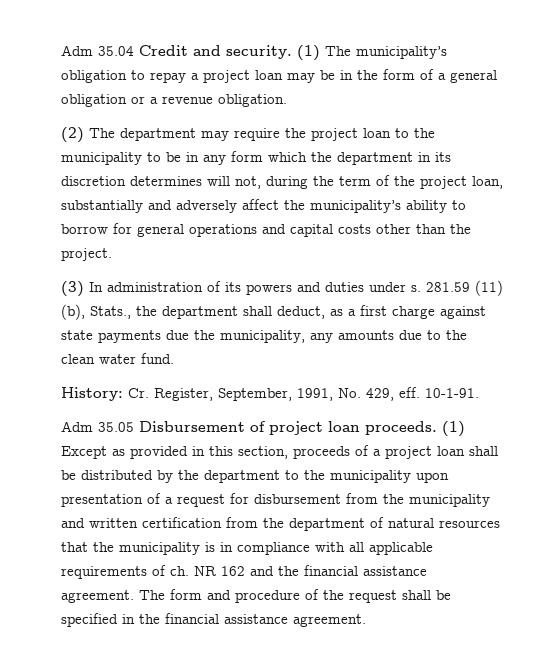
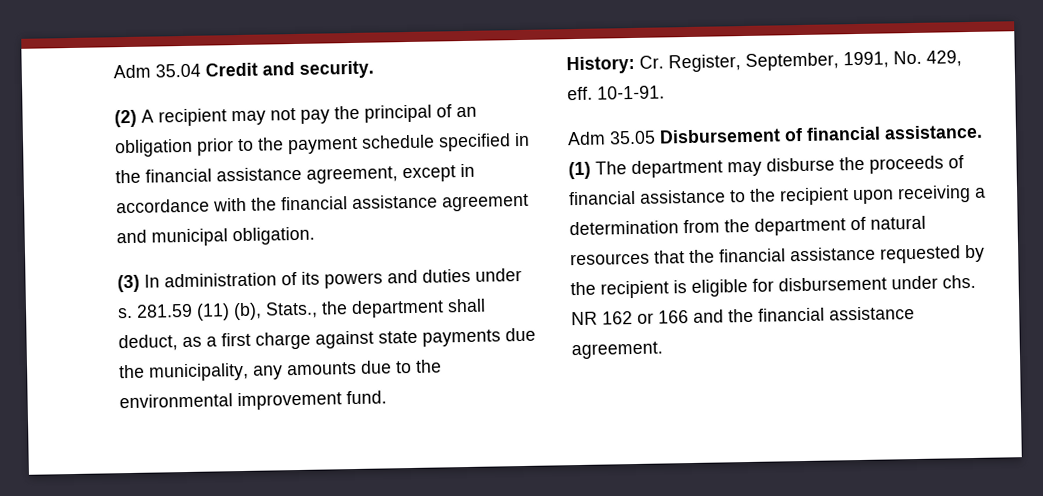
- Adm 35.04 Credit and security. (1) The municipality’s obligation to repay a project loan may be in the form of a general obligation or a revenue obligation.
- (2) The department may require the project loan to the municipality to be in any form which the department in its discretion determines will not, during the term of the project loan, substantially and adversely affect the municipality’s ability to borrow for general operations and capital costs other than the project.
+ Adm 35.04 Credit and security.
+ (2) A recipient may not pay the principal of an obligation prior to the payment schedule specified in the financial assistance agreement, except in accordance with the financial assistance agreement and municipal obligation.
- 281.59 (11) (b), Stats., the department shall deduct, as a first charge against state payments due the municipality, any amounts due to the clean water fund.
+ 281.59 (11) (b), Stats., the department shall deduct, as a first charge against state payments due the municipality, any amounts due to the environmental improvement fund.
- Adm 35.05 Disbursement of project loan proceeds. (1) Except as provided in this section, proceeds of a project loan shall be distributed by the department to the municipality upon presentation of a request for disbursement from the municipality and written certification from the department of natural resources that the municipality is in compliance with all applicable requirements of ch. NR 162 and the financial assistance agreement. The form and procedure of the request shall be specified in the financial assistance agreement.
+ Adm 35.05 Disbursement of financial assistance. (1) The department may disburse the proceeds of financial assistance to the recipient upon receiving a determination from the department of natural resources that the financial assistance requested by the recipient is eligible for disbursement under chs. NR 162 or 166 and the financial assistance agreement.

